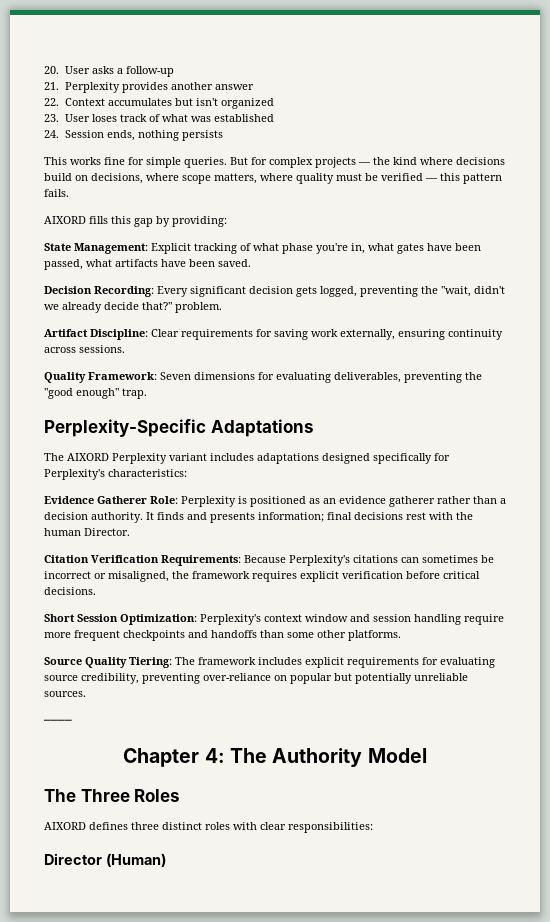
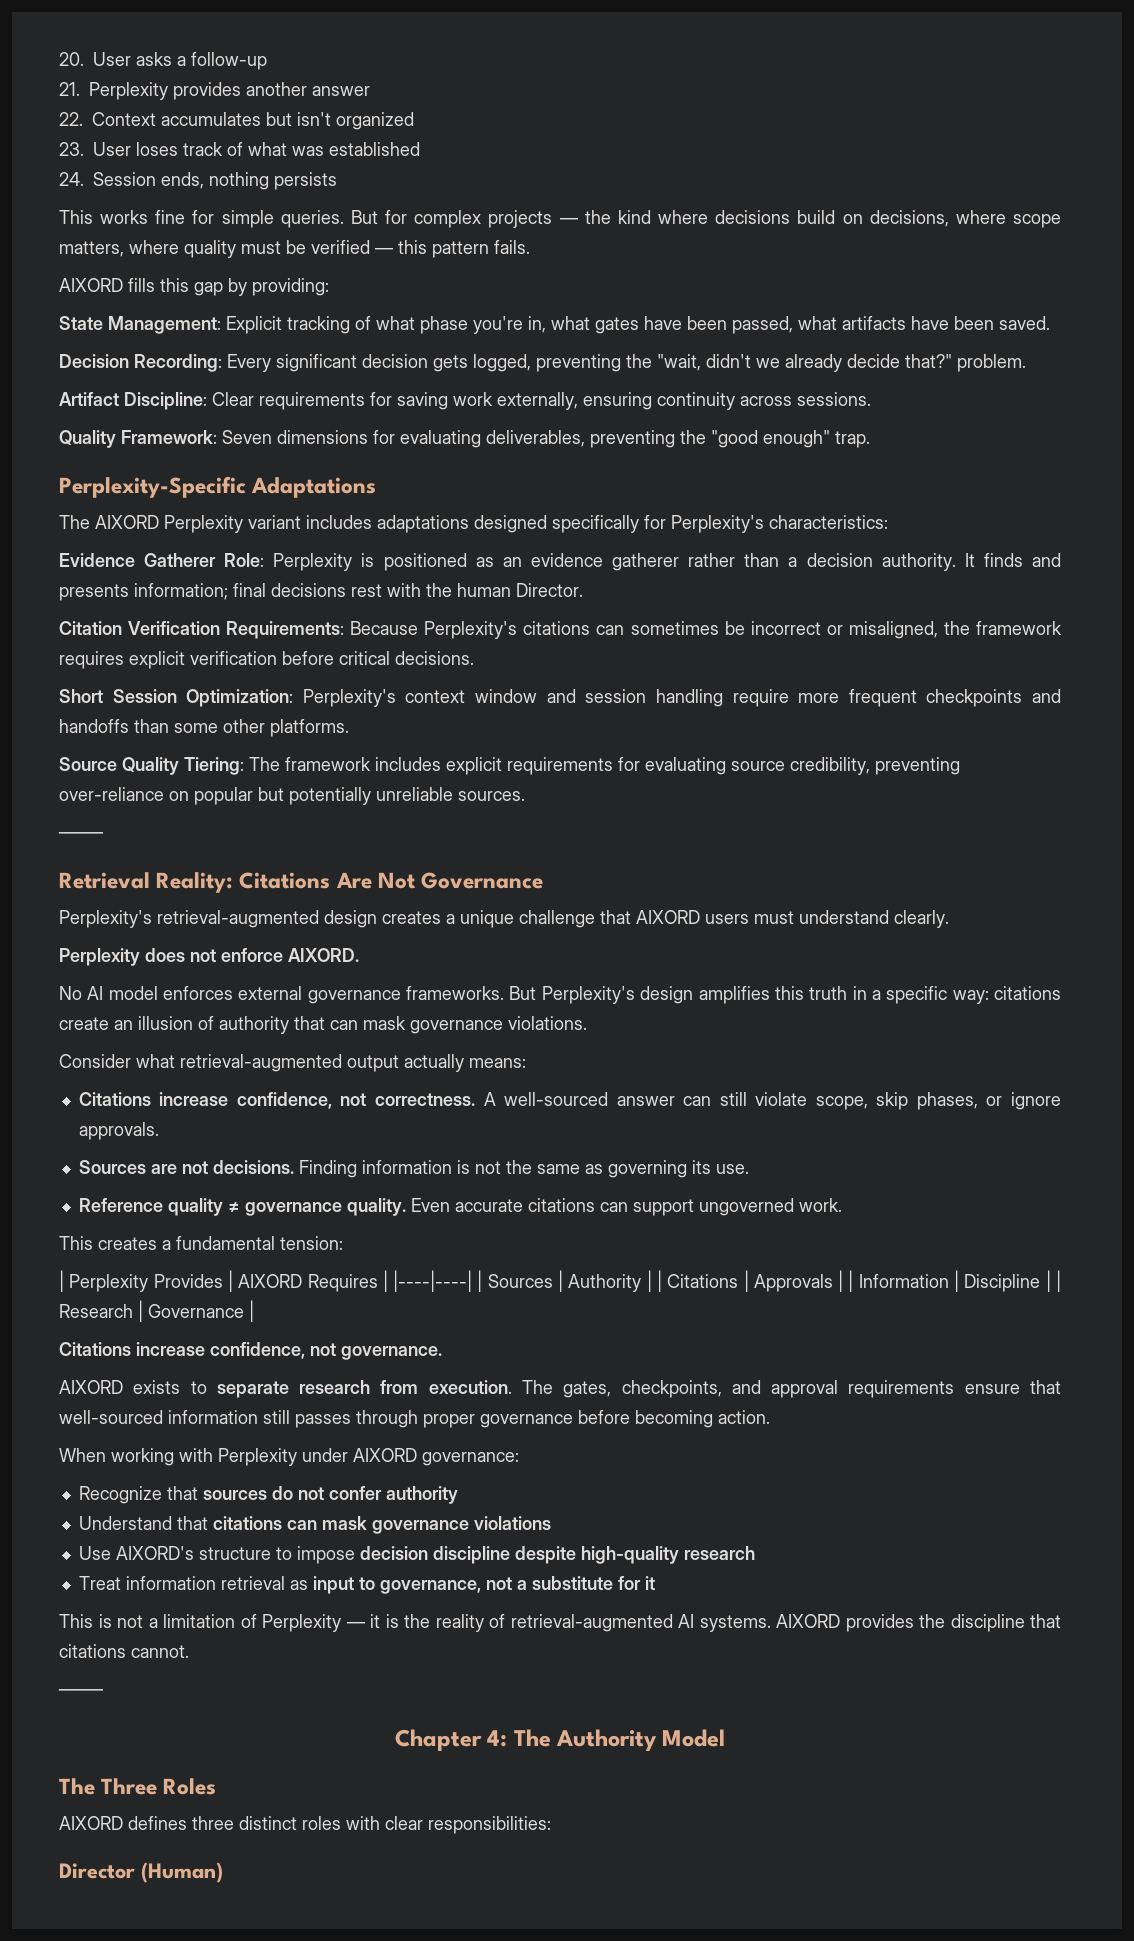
+ Retrieval Reality: Citations Are Not Governance
+ Perplexity's retrieval-augmented design creates a unique challenge that AIXORD users must understand clearly.
+ Perplexity does not enforce AIXORD.
+ No AI model enforces external governance frameworks. But Perplexity's design amplifies this truth in a specific way: citations create an illusion of authority that can mask governance violations.
+ Consider what retrieval-augmented output actually means:
+ Citations increase confidence, not correctness. A well-sourced answer can still violate scope, skip phases, or ignore approvals.
+ Sources are not decisions. Finding information is not the same as governing its use.
+ Reference quality ≠ governance quality. Even accurate citations can support ungoverned work.
+ This creates a fundamental tension:
+ | Perplexity Provides | AIXORD Requires | |----|----| | Sources | Authority | | Citations | Approvals | | Information | Discipline | | Research | Governance |
+ Citations increase confidence, not governance.
+ AIXORD exists to separate research from execution. The gates, checkpoints, and approval requirements ensure that well-sourced information still passes through proper governance before becoming action.
+ When working with Perplexity under AIXORD governance:
+ Recognize that sources do not confer authority
+ Understand that citations can mask governance violations
+ Use AIXORD's structure to impose decision discipline despite high-quality research
+ Treat information retrieval as input to governance, not a substitute for it
+ This is not a limitation of Perplexity — it is the reality of retrieval-augmented AI systems. AIXORD provides the discipline that citations cannot.
+ ────

